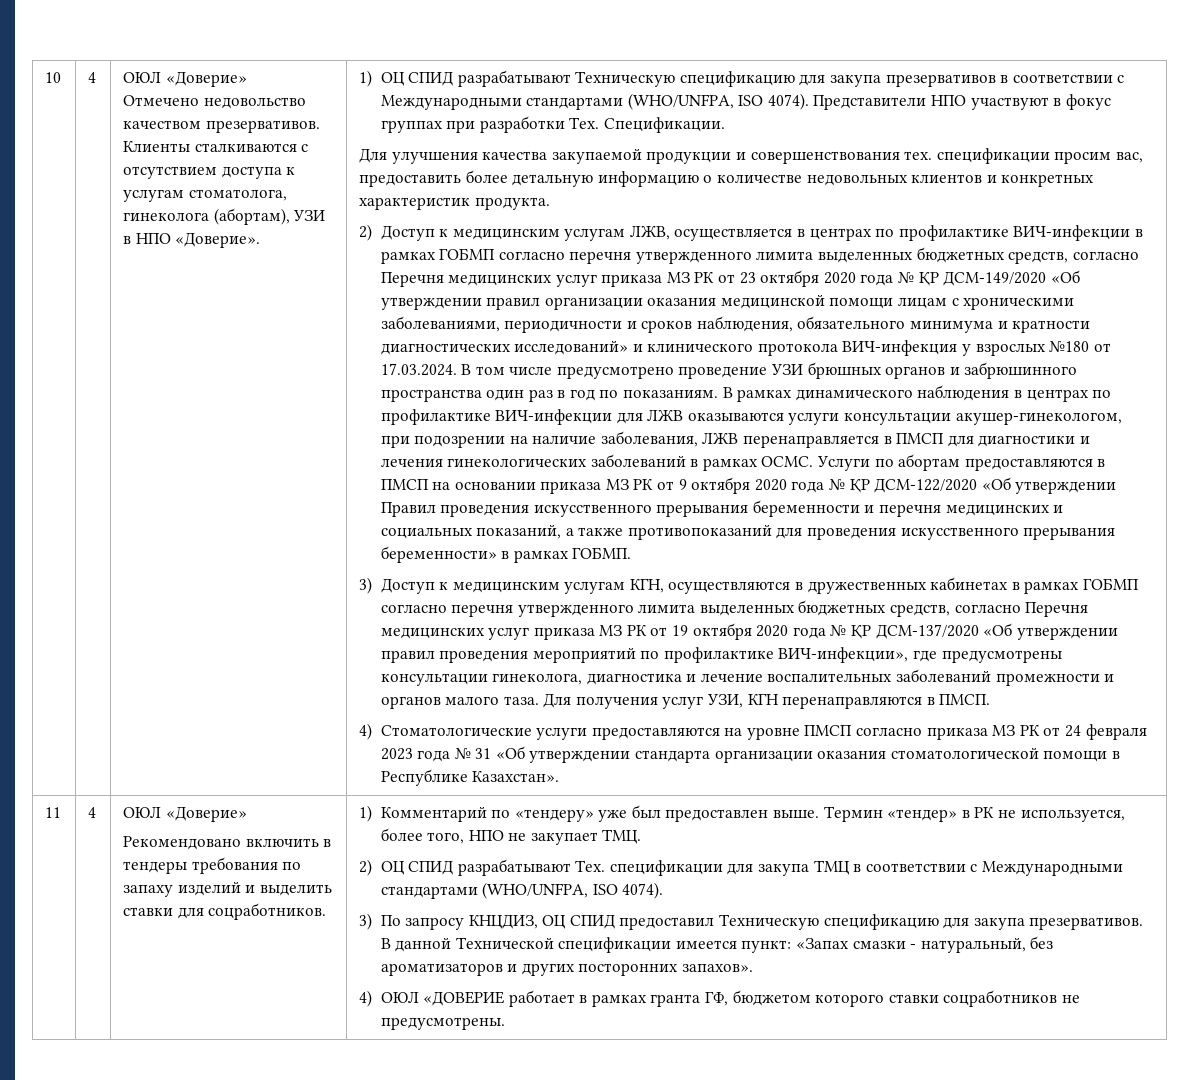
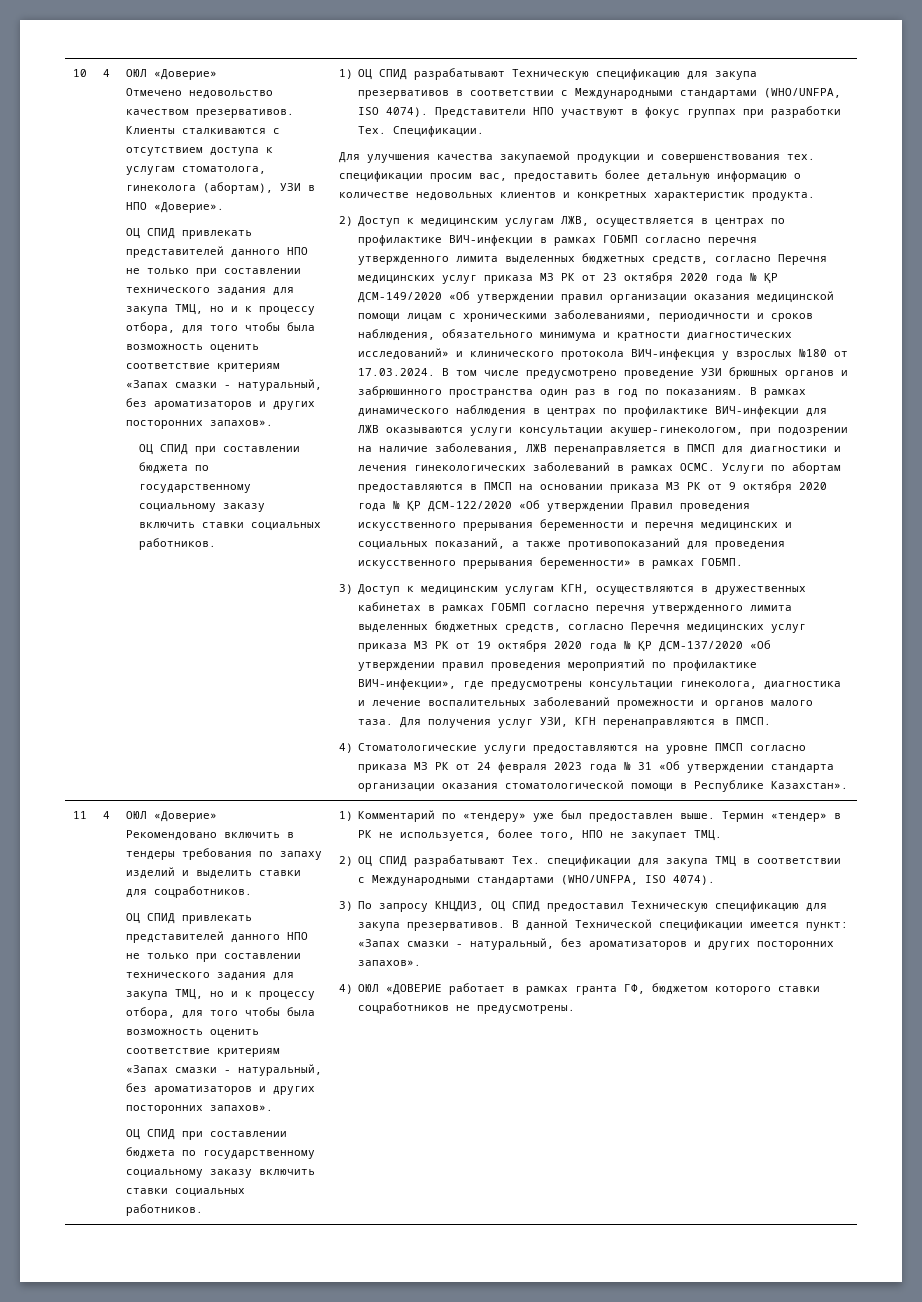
  Клиенты сталкиваются с отсутствием доступа к услугам стоматолога, гинеколога (абортам), УЗИ в НПО «Доверие».
+ ОЦ СПИД привлекать представителей данного НПО не только при составлении технического задания для закупа ТМЦ, но и к процессу отбора, для того чтобы была возможность оценить соответствие критериям «Запах смазки - натуральный, без ароматизаторов и других посторонних запахов».
+ ОЦ СПИД при составлении бюджета по государственному социальному заказу включить ставки социальных работников.
  Рекомендовано включить в тендеры требования по запаху изделий и выделить ставки для соцработников.
+ ОЦ СПИД привлекать представителей данного НПО не только при составлении технического задания для закупа ТМЦ, но и к процессу отбора, для того чтобы была возможность оценить соответствие критериям «Запах смазки - натуральный, без ароматизаторов и других посторонних запахов».
+ ОЦ СПИД при составлении бюджета по государственному социальному заказу включить ставки социальных работников.

